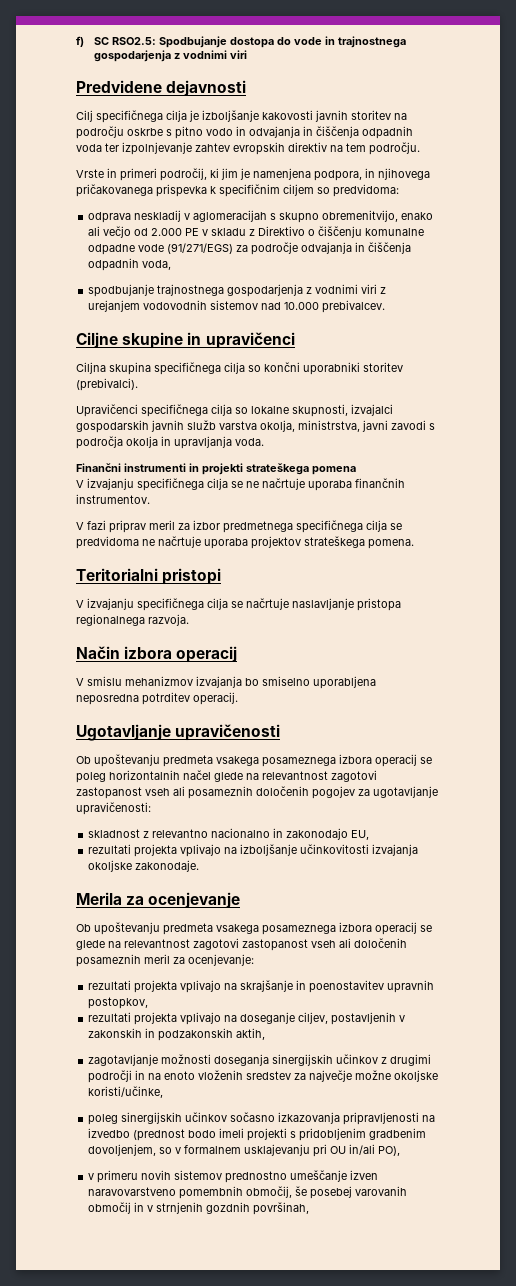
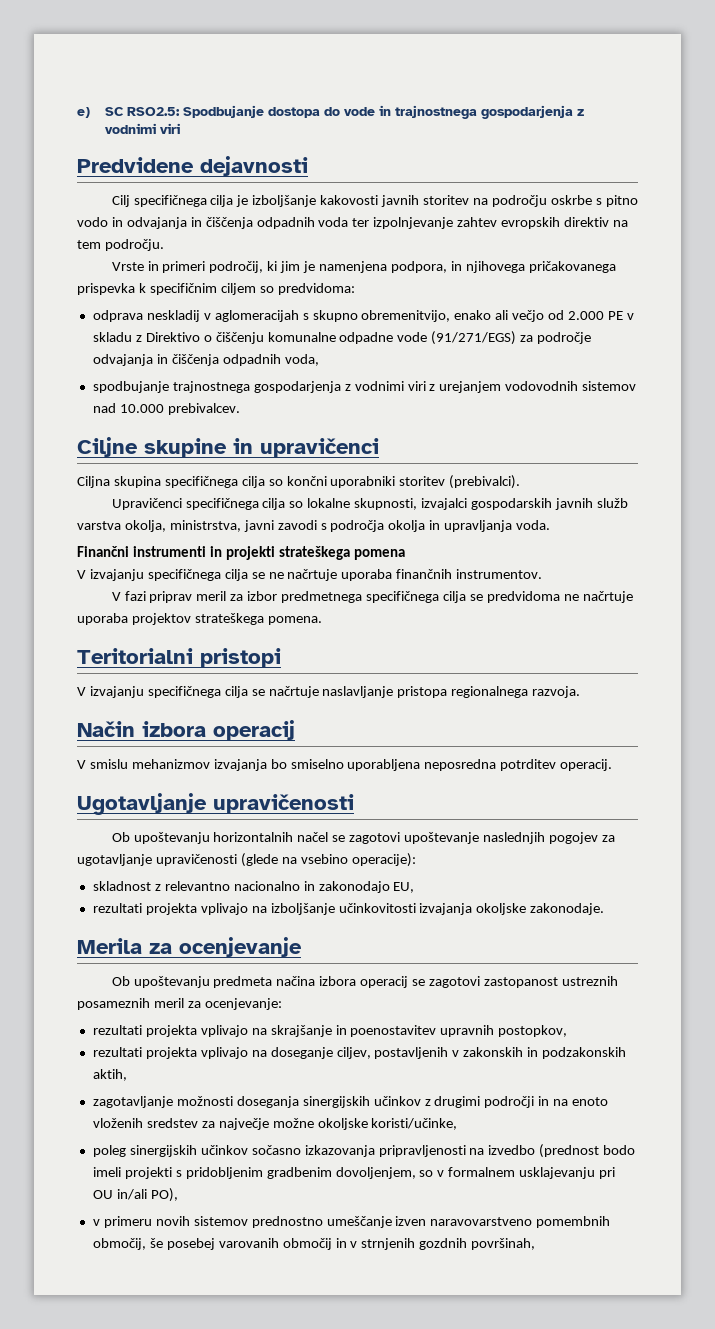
- f) SC RSO2.5: Spodbujanje dostopa do vode in trajnostnega gospodarjenja z vodnimi viri
+ e) SC RSO2.5: Spodbujanje dostopa do vode in trajnostnega gospodarjenja z vodnimi viri
- Ob upoštevanju predmeta vsakega posameznega izbora operacij se poleg horizontalnih načel glede na relevantnost zagotovi zastopanost vseh ali posameznih določenih pogojev za ugotavljanje upravičenosti:
+ Ob upoštevanju horizontalnih načel se zagotovi upoštevanje naslednjih pogojev za ugotavljanje upravičenosti (glede na vsebino operacije):
- Ob upoštevanju predmeta vsakega posameznega izbora operacij se glede na relevantnost zagotovi zastopanost vseh ali določenih posameznih meril za ocenjevanje:
+ Ob upoštevanju predmeta načina izbora operacij se zagotovi zastopanost ustreznih posameznih meril za ocenjevanje:

